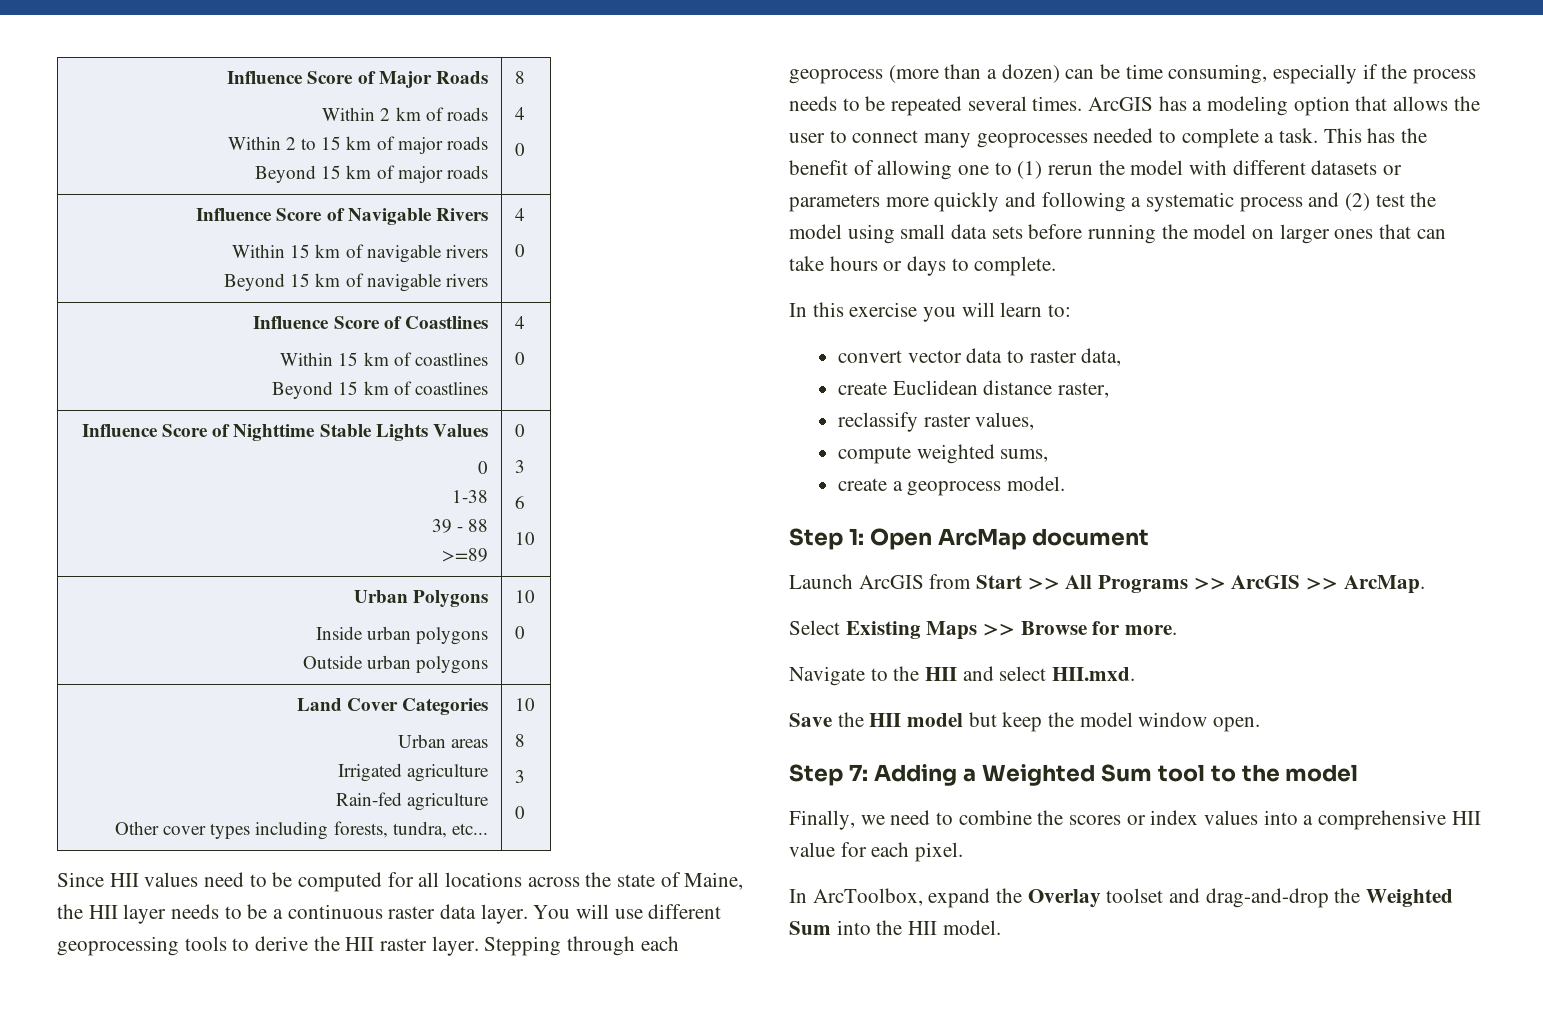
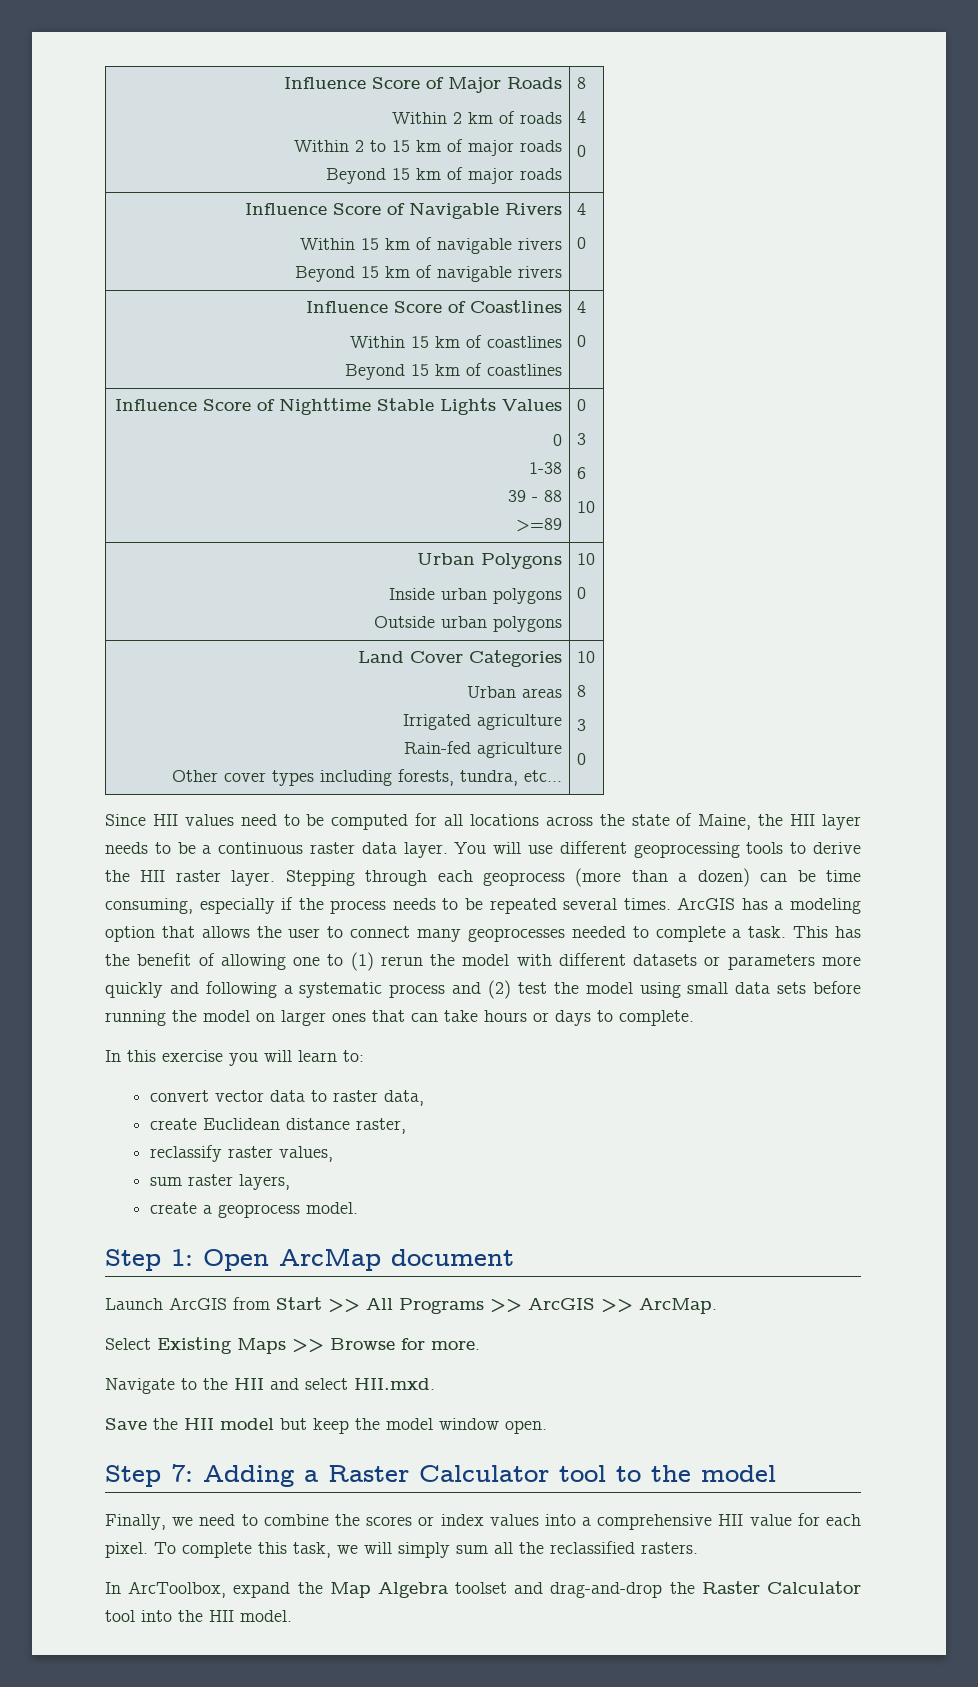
- compute weighted sums,
+ sum raster layers,
- Step 7: Adding a Weighted Sum tool to the model
+ Step 7: Adding a Raster Calculator tool to the model
+ To complete this task, we will simply sum all the reclassified rasters.
- In ArcToolbox, expand the Overlay toolset and drag-and-drop the Weighted Sum into the HII model.
+ In ArcToolbox, expand the Map Algebra toolset and drag-and-drop the Raster Calculator tool into the HII model.

